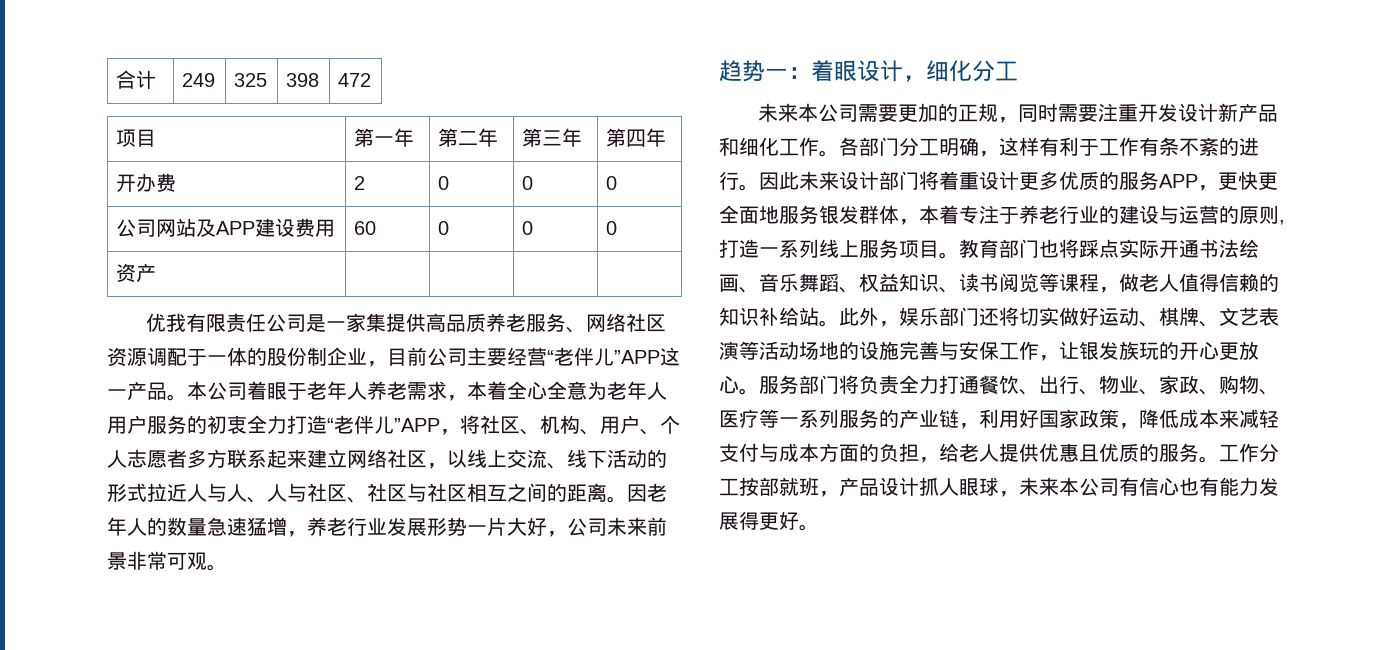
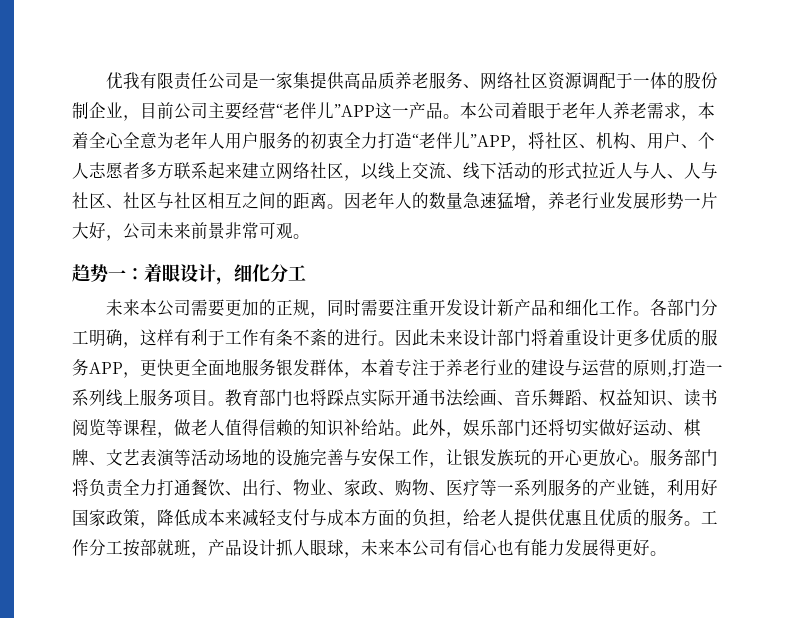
- 合计 | 249 | 325 | 398 | 472
- 项目 | 第一年 | 第二年 | 第三年 | 第四年
- 开办费 | 2 | 0 | 0 | 0
- 公司网站及APP建设费用 | 60 | 0 | 0 | 0
- 资产 | | | |

